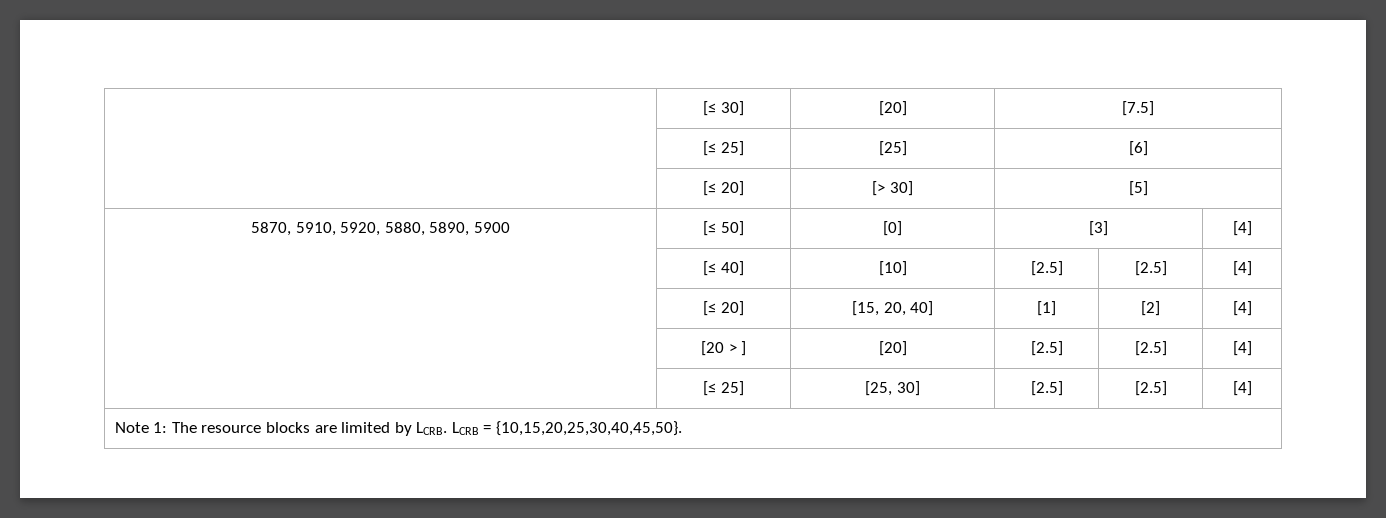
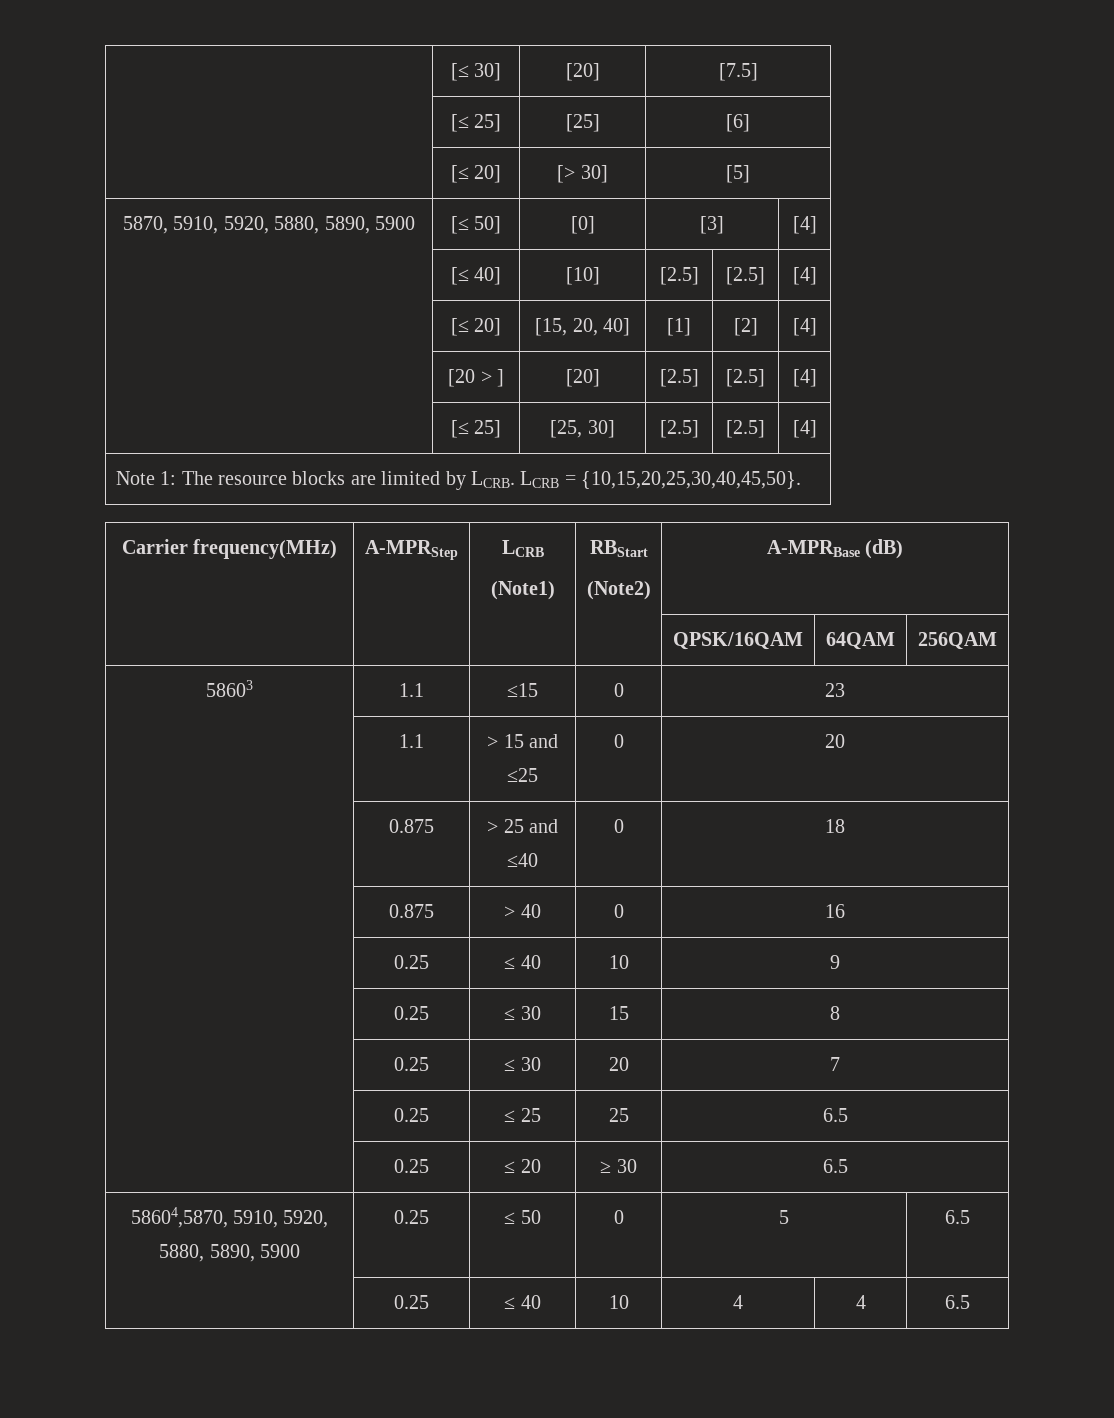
+ Carrier frequency(MHz) | A-MPRStep | LCRB
+ (Note1) | RBStart
+ (Note2) | A-MPRBase (dB)
+ | | | | QPSK/16QAM | 64QAM | 256QAM
+ 58603 | 1.1 | ≤15 | 0 | 23
+ | 1.1 | > 15 and ≤25 | 0 | 20
+ | 0.875 | > 25 and ≤40 | 0 | 18
+ | 0.875 | > 40 | 0 | 16
+ | 0.25 | ≤ 40 | 10 | 9
+ | 0.25 | ≤ 30 | 15 | 8
+ | 0.25 | ≤ 30 | 20 | 7
+ | 0.25 | ≤ 25 | 25 | 6.5
+ | 0.25 | ≤ 20 | ≥ 30 | 6.5
+ 58604,5870, 5910, 5920, 5880, 5890, 5900 | 0.25 | ≤ 50 | 0 | 5 | 6.5
+ | 0.25 | ≤ 40 | 10 | 4 | 4 | 6.5

